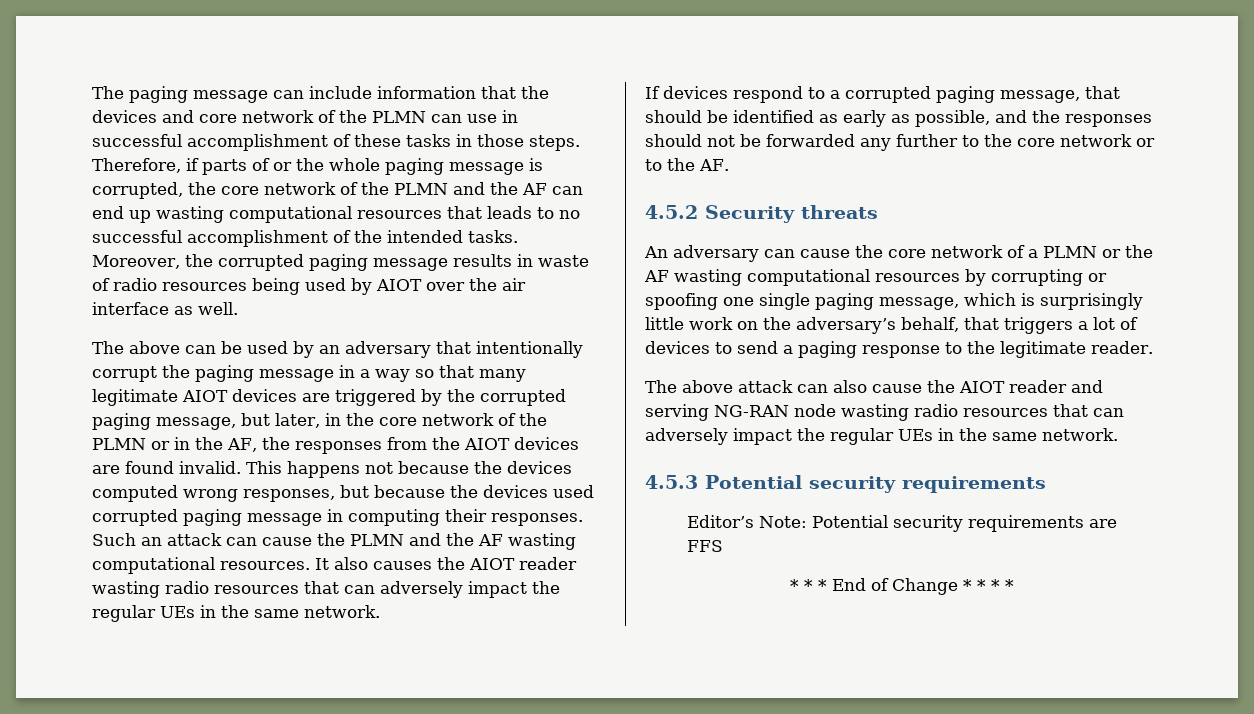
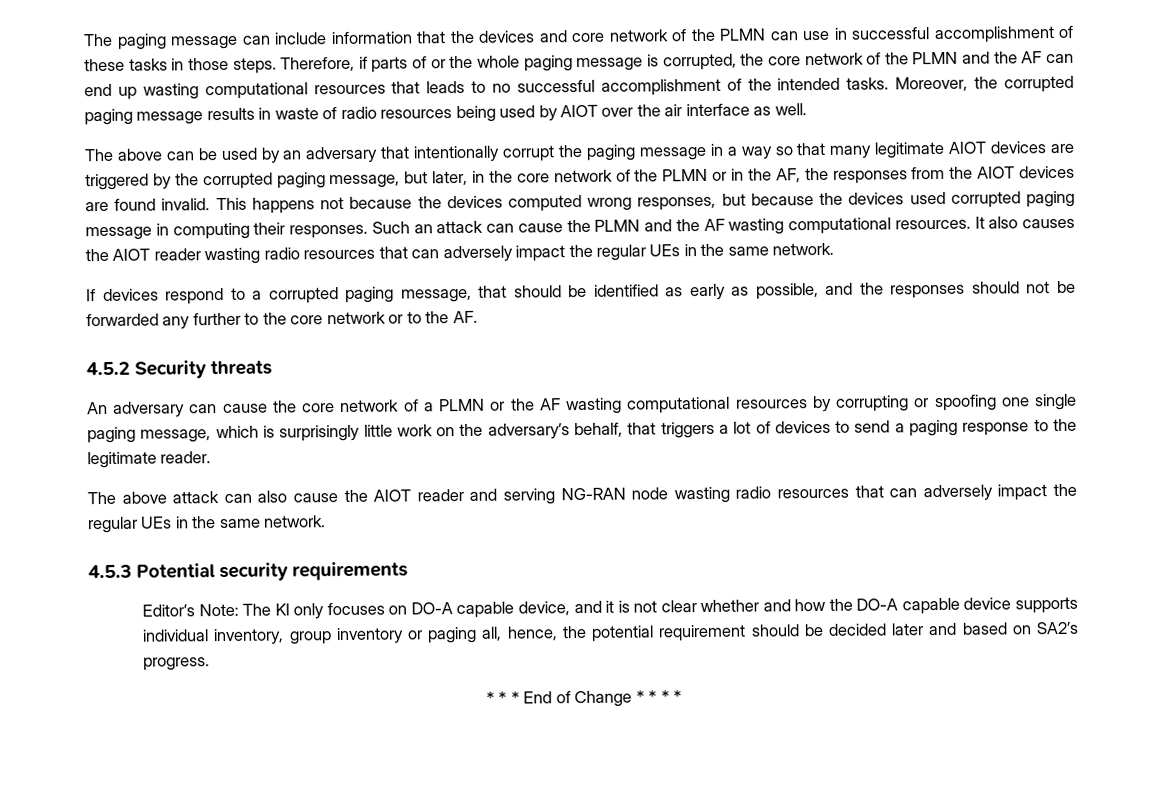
- Editor’s Note: Potential security requirements are FFS
+ Editor’s Note: The KI only focuses on DO-A capable device, and it is not clear whether and how the DO-A capable device supports individual inventory, group inventory or paging all, hence, the potential requirement should be decided later and based on SA2’s progress.

